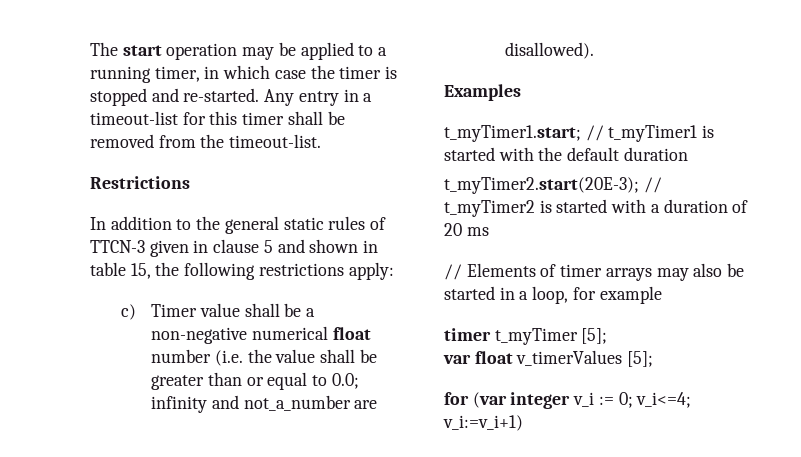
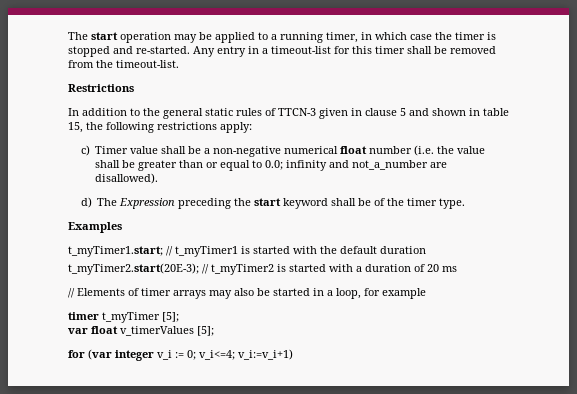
+ d) The Expression preceding the start keyword shall be of the timer type.

